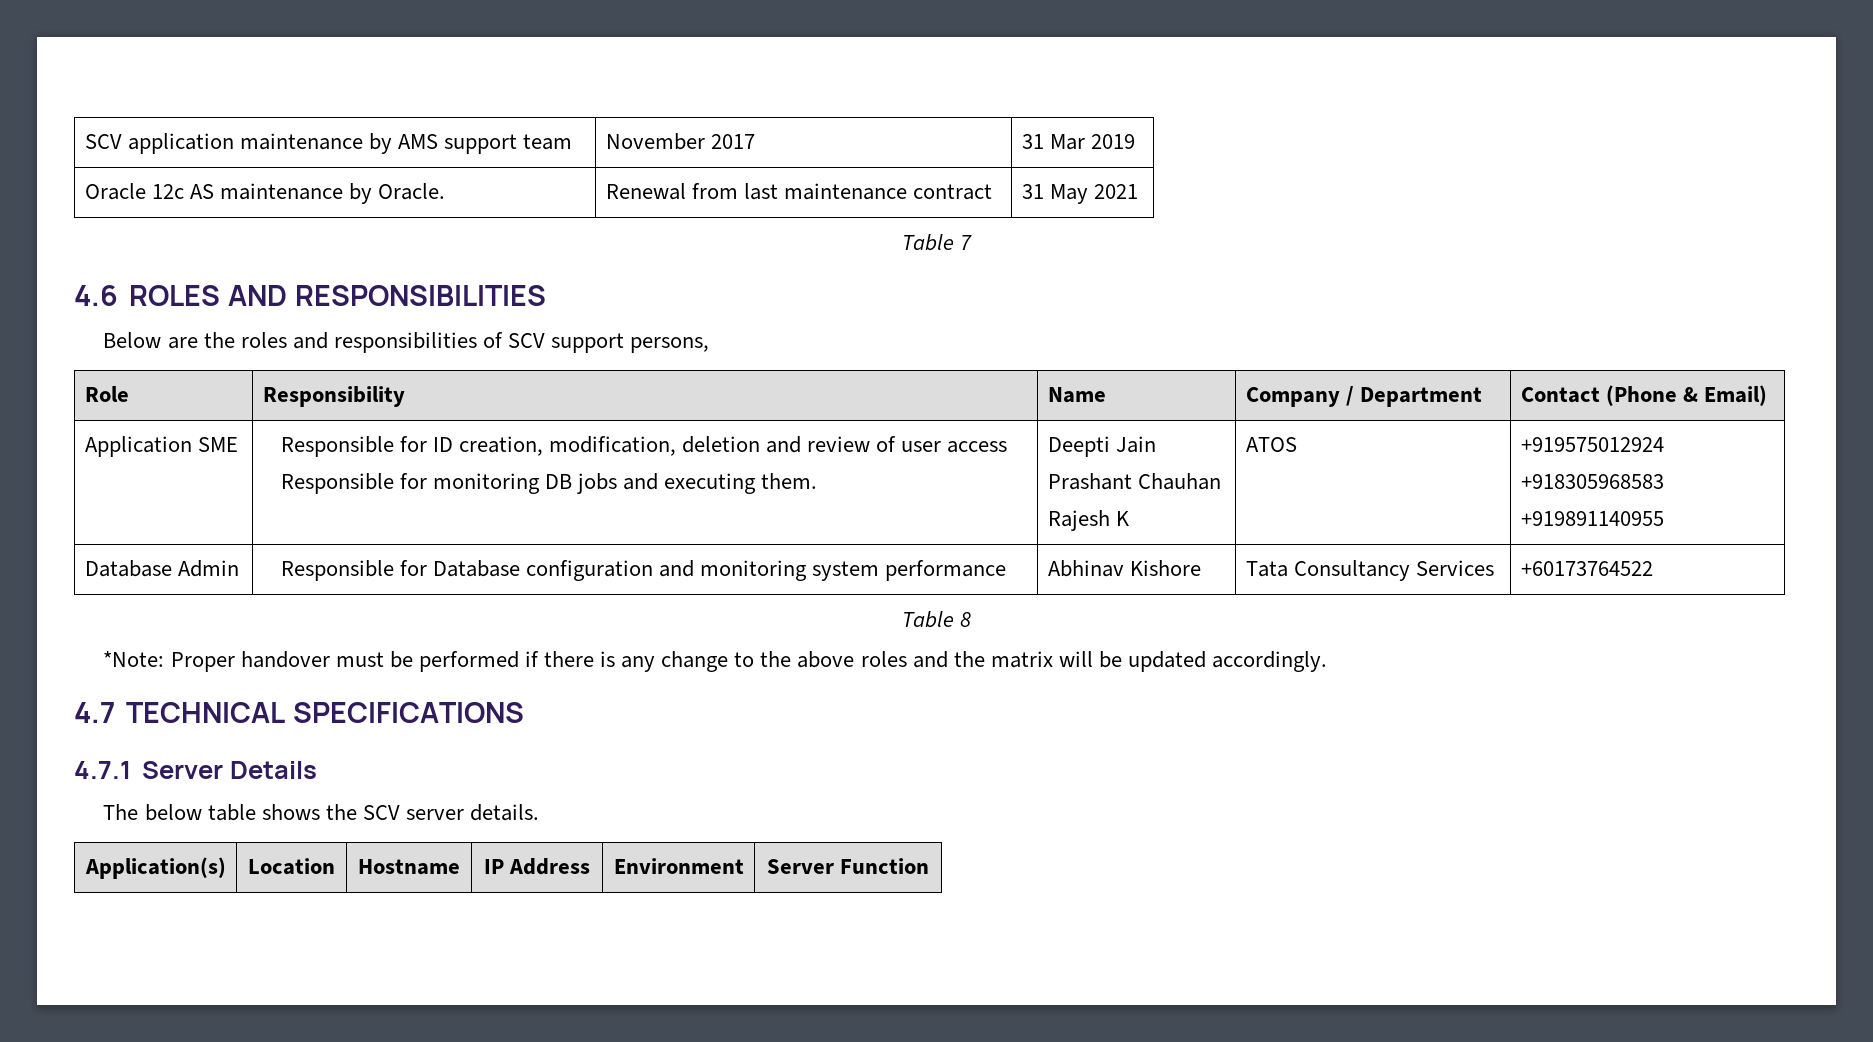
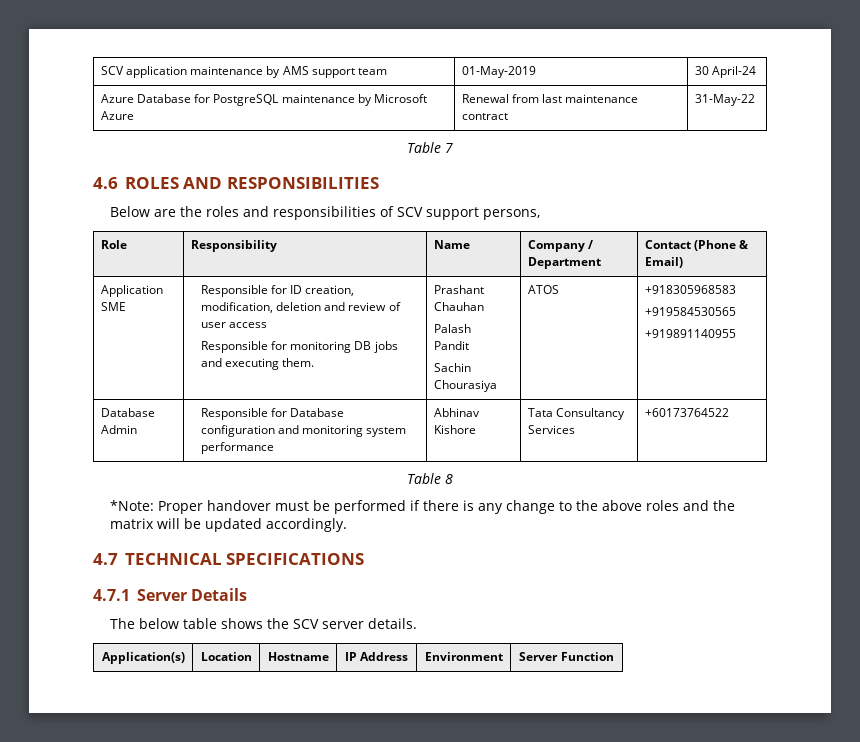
- SCV application maintenance by AMS support team | November 2017 | 31 Mar 2019
- Oracle 12c AS maintenance by Oracle. | Renewal from last maintenance contract | 31 May 2021
+ SCV application maintenance by AMS support team | 01-May-2019 | 30 April-24
+ Azure Database for PostgreSQL maintenance by Microsoft Azure | Renewal from last maintenance contract | 31-May-22
  Application SME | Responsible for ID creation, modification, deletion and review of user access
- Responsible for monitoring DB jobs and executing them. | Deepti Jain
- Prashant Chauhan
- Rajesh K | ATOS | +919575012924
- +918305968583
+ Responsible for monitoring DB jobs and executing them. | Prashant Chauhan
+ Palash
+ Pandit
+ Sachin Chourasiya | ATOS | +918305968583
+ +919584530565

